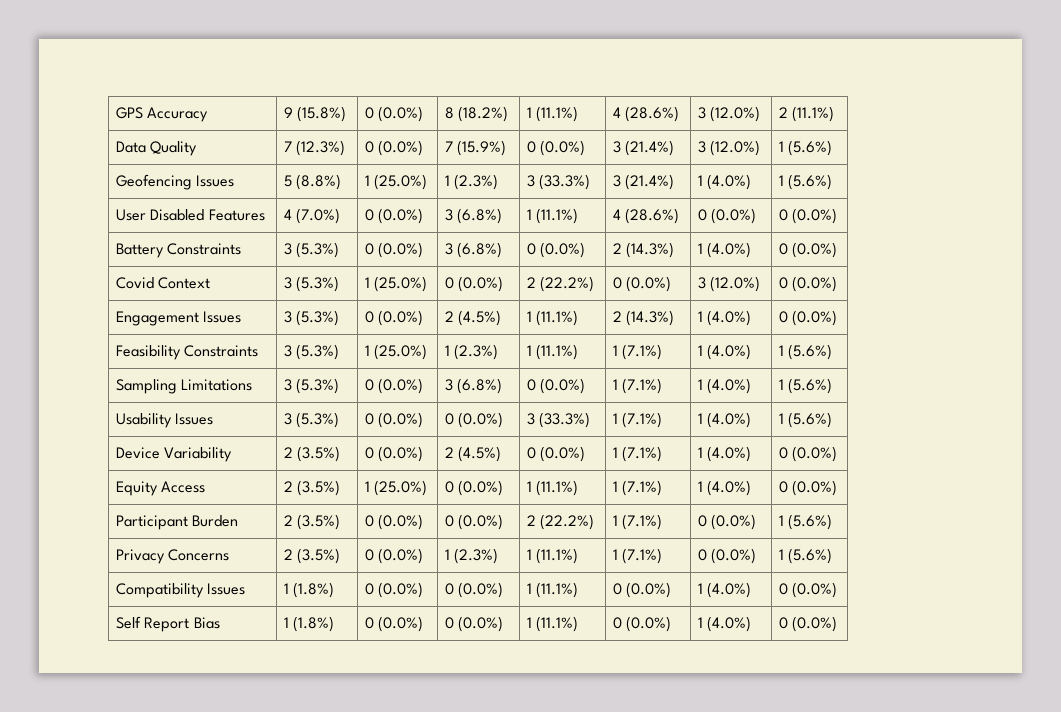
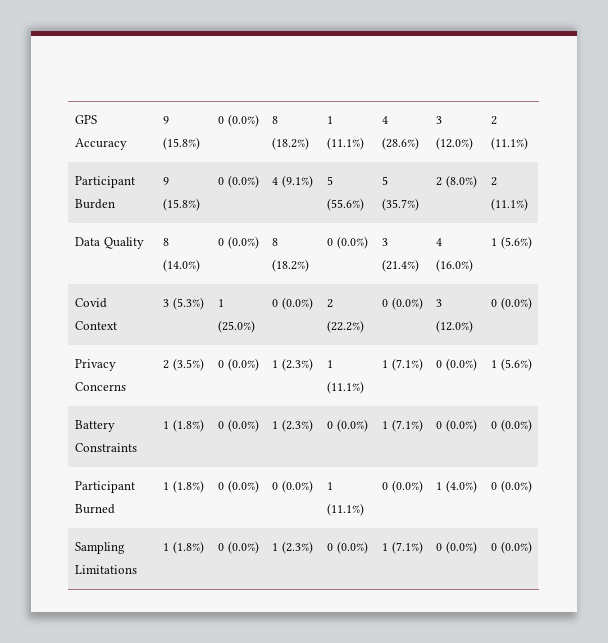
- Data Quality | 7 (12.3%) | 0 (0.0%) | 7 (15.9%) | 0 (0.0%) | 3 (21.4%) | 3 (12.0%) | 1 (5.6%)
- Geofencing Issues | 5 (8.8%) | 1 (25.0%) | 1 (2.3%) | 3 (33.3%) | 3 (21.4%) | 1 (4.0%) | 1 (5.6%)
- User Disabled Features | 4 (7.0%) | 0 (0.0%) | 3 (6.8%) | 1 (11.1%) | 4 (28.6%) | 0 (0.0%) | 0 (0.0%)
- Battery Constraints | 3 (5.3%) | 0 (0.0%) | 3 (6.8%) | 0 (0.0%) | 2 (14.3%) | 1 (4.0%) | 0 (0.0%)
+ Participant Burden | 9 (15.8%) | 0 (0.0%) | 4 (9.1%) | 5 (55.6%) | 5 (35.7%) | 2 (8.0%) | 2 (11.1%)
+ Data Quality | 8 (14.0%) | 0 (0.0%) | 8 (18.2%) | 0 (0.0%) | 3 (21.4%) | 4 (16.0%) | 1 (5.6%)
- Engagement Issues | 3 (5.3%) | 0 (0.0%) | 2 (4.5%) | 1 (11.1%) | 2 (14.3%) | 1 (4.0%) | 0 (0.0%)
- Feasibility Constraints | 3 (5.3%) | 1 (25.0%) | 1 (2.3%) | 1 (11.1%) | 1 (7.1%) | 1 (4.0%) | 1 (5.6%)
- Sampling Limitations | 3 (5.3%) | 0 (0.0%) | 3 (6.8%) | 0 (0.0%) | 1 (7.1%) | 1 (4.0%) | 1 (5.6%)
- Usability Issues | 3 (5.3%) | 0 (0.0%) | 0 (0.0%) | 3 (33.3%) | 1 (7.1%) | 1 (4.0%) | 1 (5.6%)
- Device Variability | 2 (3.5%) | 0 (0.0%) | 2 (4.5%) | 0 (0.0%) | 1 (7.1%) | 1 (4.0%) | 0 (0.0%)
- Equity Access | 2 (3.5%) | 1 (25.0%) | 0 (0.0%) | 1 (11.1%) | 1 (7.1%) | 1 (4.0%) | 0 (0.0%)
- Participant Burden | 2 (3.5%) | 0 (0.0%) | 0 (0.0%) | 2 (22.2%) | 1 (7.1%) | 0 (0.0%) | 1 (5.6%)
- Compatibility Issues | 1 (1.8%) | 0 (0.0%) | 0 (0.0%) | 1 (11.1%) | 0 (0.0%) | 1 (4.0%) | 0 (0.0%)
+ Battery Constraints | 1 (1.8%) | 0 (0.0%) | 1 (2.3%) | 0 (0.0%) | 1 (7.1%) | 0 (0.0%) | 0 (0.0%)
+ Participant Burned | 1 (1.8%) | 0 (0.0%) | 0 (0.0%) | 1 (11.1%) | 0 (0.0%) | 1 (4.0%) | 0 (0.0%)
- Self Report Bias | 1 (1.8%) | 0 (0.0%) | 0 (0.0%) | 1 (11.1%) | 0 (0.0%) | 1 (4.0%) | 0 (0.0%)
+ Sampling Limitations | 1 (1.8%) | 0 (0.0%) | 1 (2.3%) | 0 (0.0%) | 1 (7.1%) | 0 (0.0%) | 0 (0.0%)

